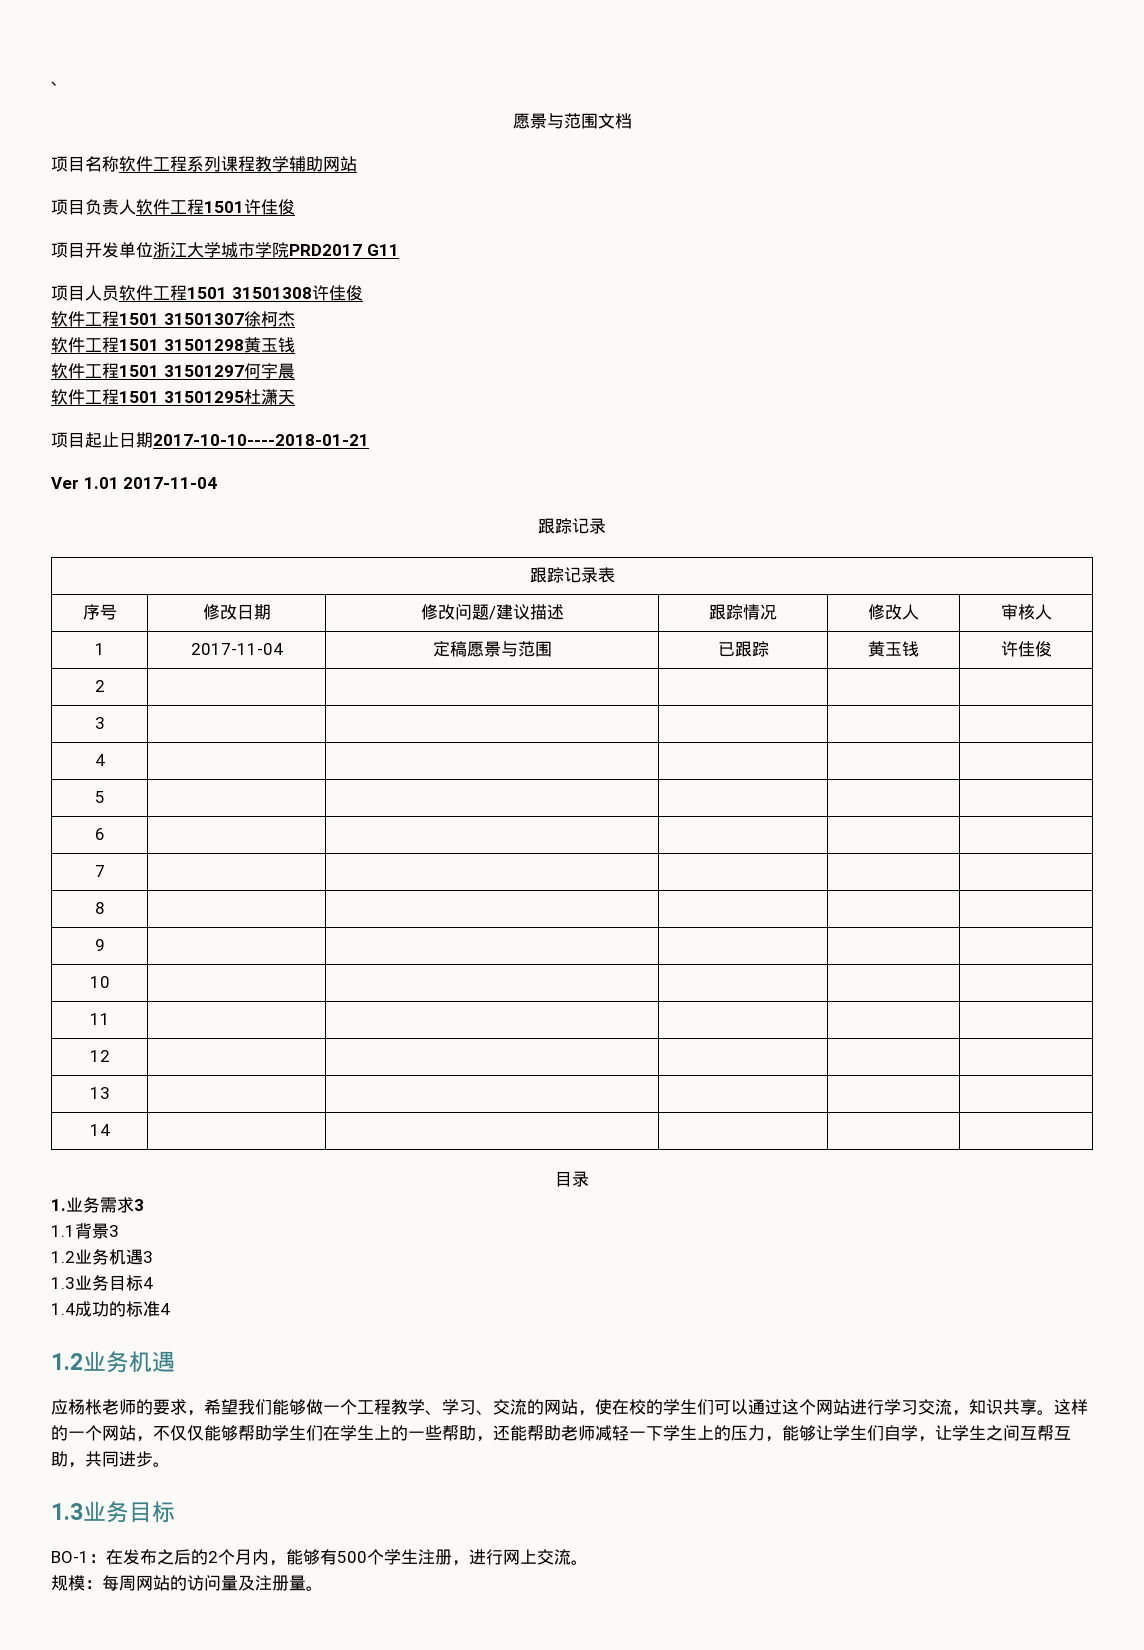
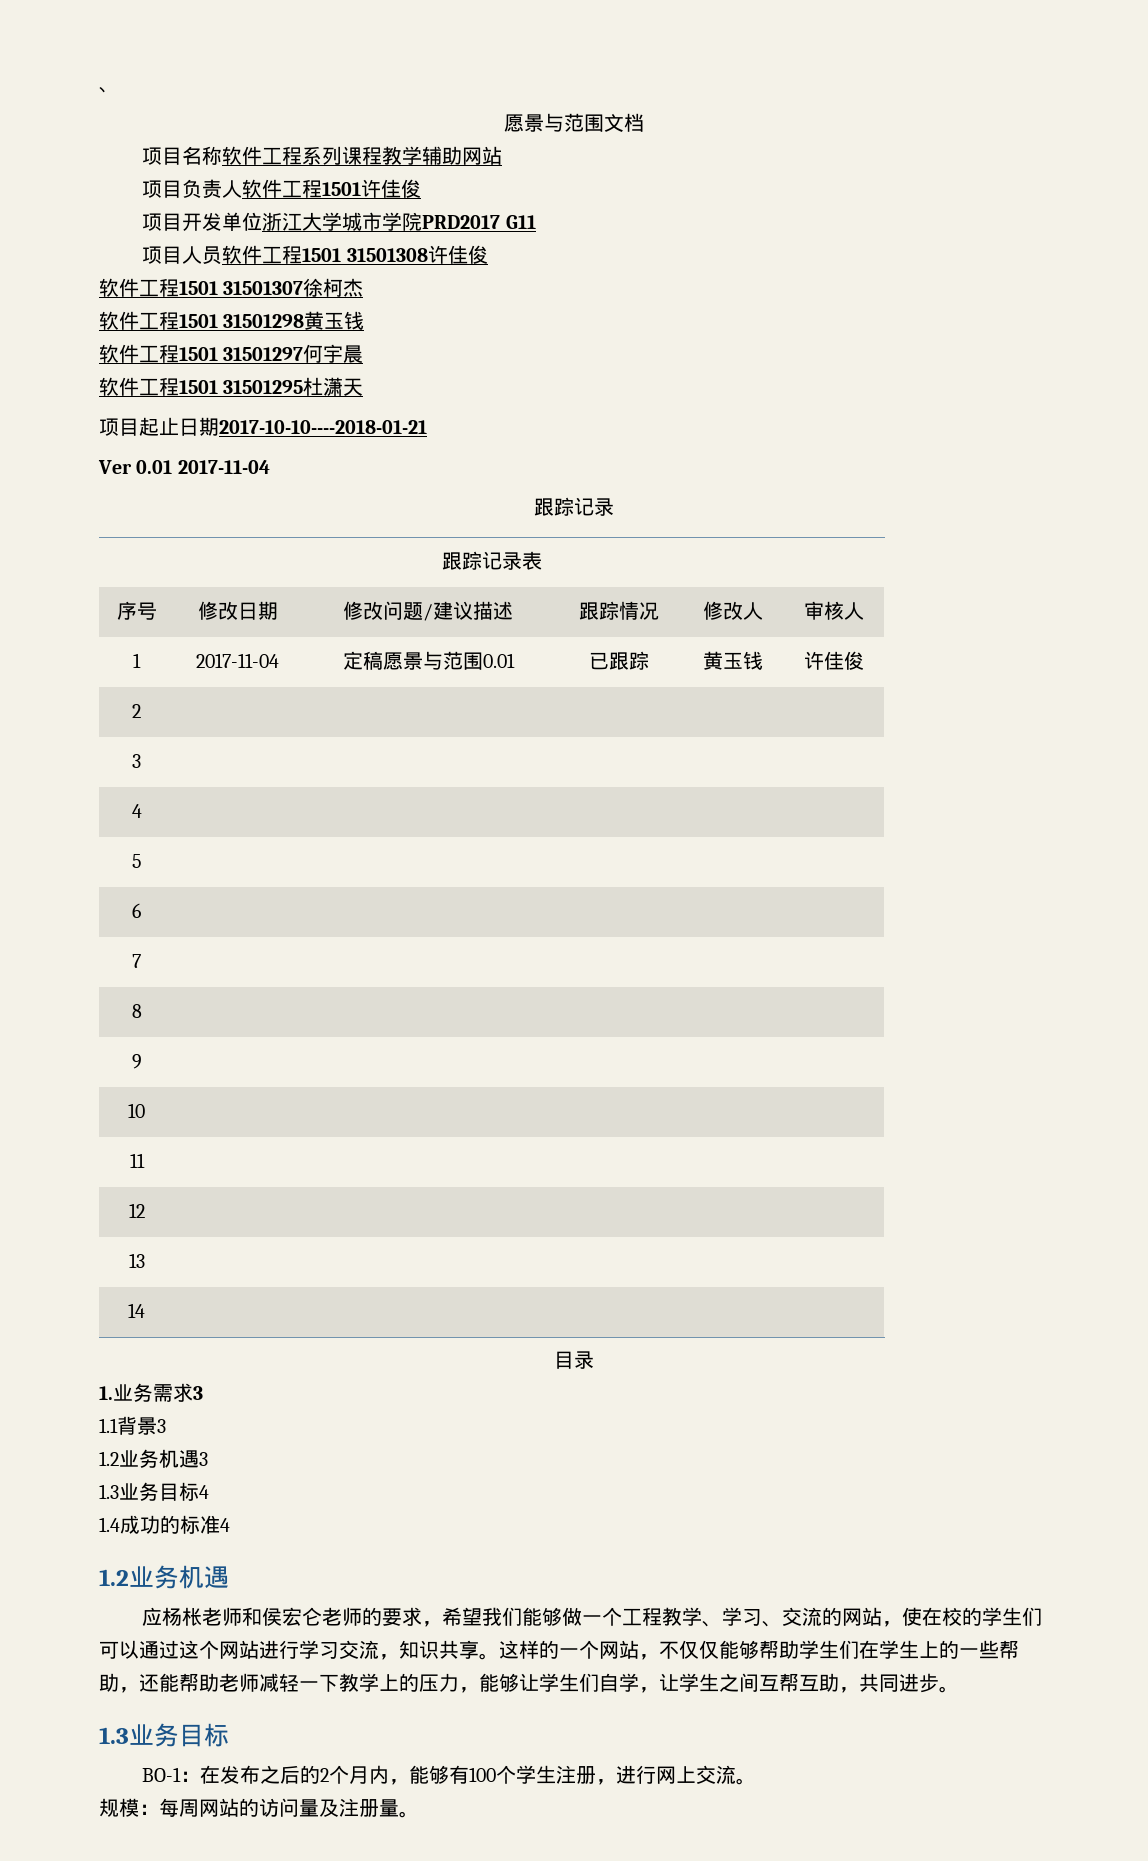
- Ver 1.01 2017-11-04
+ Ver 0.01 2017-11-04
- 1 | 2017-11-04 | 定稿愿景与范围 | 已跟踪 | 黄玉钱 | 许佳俊
+ 1 | 2017-11-04 | 定稿愿景与范围0.01 | 已跟踪 | 黄玉钱 | 许佳俊
- 应杨枨老师的要求，希望我们能够做一个工程教学、学习、交流的网站，使在校的学生们可以通过这个网站进行学习交流，知识共享。
+ 应杨枨老师和侯宏仑老师的要求，希望我们能够做一个工程教学、学习、交流的网站，使在校的学生们可以通过这个网站进行学习交流，知识共享。
- 这样的一个网站，不仅仅能够帮助学生们在学生上的一些帮助，还能帮助老师减轻一下学生上的压力，能够让学生们自学，让学生之间互帮互助，共同进步。
+ 这样的一个网站，不仅仅能够帮助学生们在学生上的一些帮助，还能帮助老师减轻一下教学上的压力，能够让学生们自学，让学生之间互帮互助，共同进步。
- BO-1：在发布之后的2个月内，能够有500个学生注册，进行网上交流。
+ BO-1：在发布之后的2个月内，能够有100个学生注册，进行网上交流。

